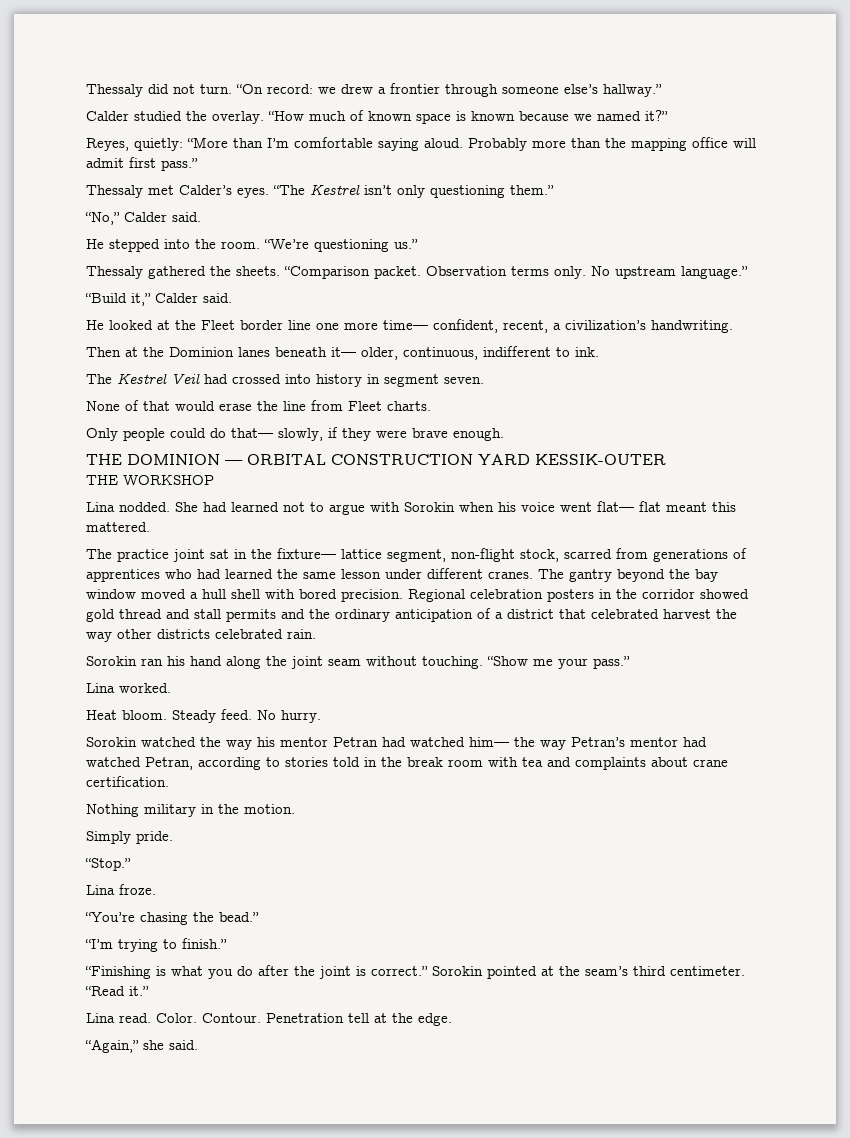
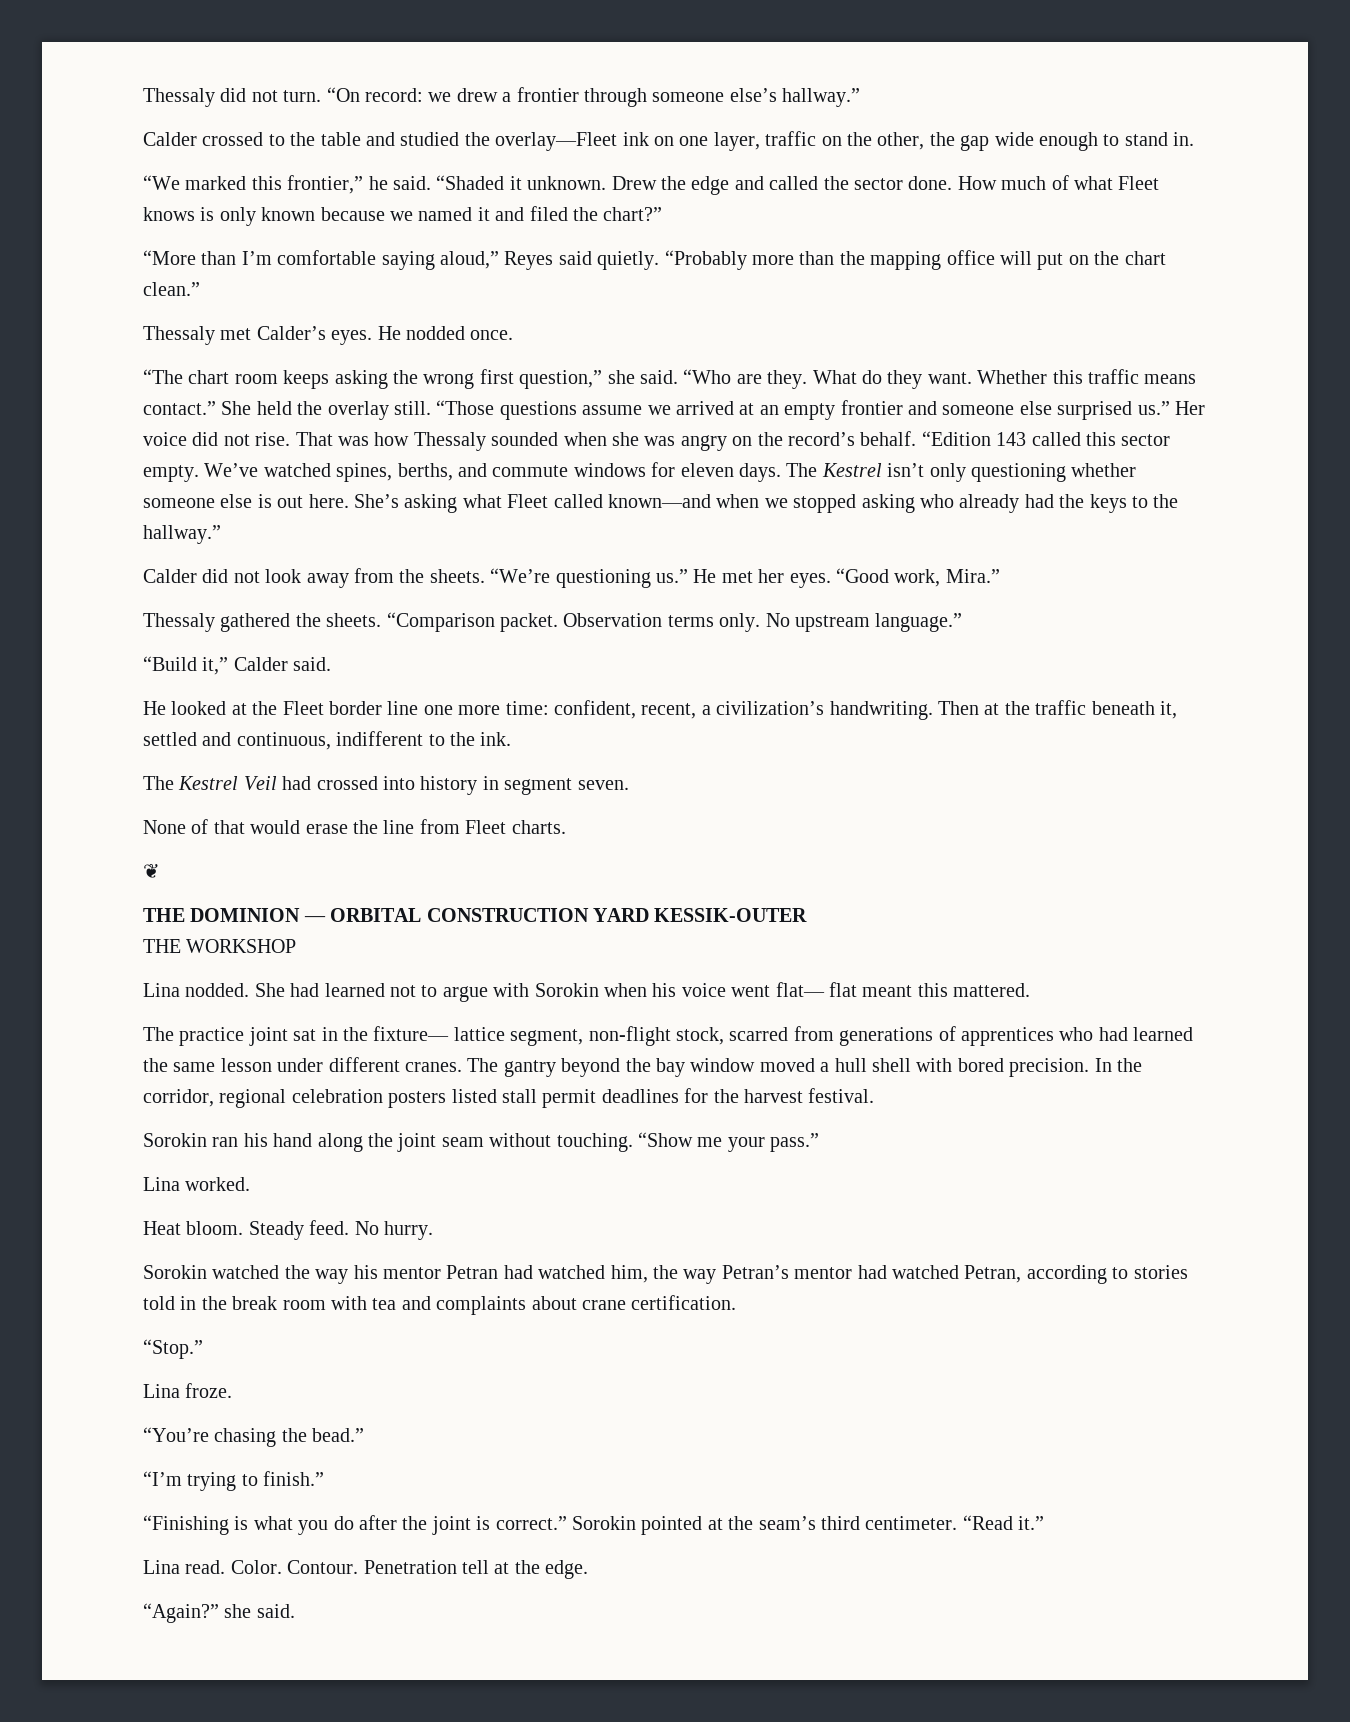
- Calder studied the overlay. “How much of known space is known because we named it?”
- Reyes, quietly: “More than I’m comfortable saying aloud. Probably more than the mapping office will admit first pass.”
+ Calder crossed to the table and studied the overlay—Fleet ink on one layer, traffic on the other, the gap wide enough to stand in.
+ “We marked this frontier,” he said. “Shaded it unknown. Drew the edge and called the sector done. How much of what Fleet knows is only known because we named it and filed the chart?”
+ “More than I’m comfortable saying aloud,” Reyes said quietly. “Probably more than the mapping office will put on the chart clean.”
- “The Kestrel isn’t only questioning them.”
- “No,” Calder said.
- He stepped into the room. “We’re questioning us.”
+ He nodded once.
+ “The chart room keeps asking the wrong first question,” she said. “Who are they. What do they want. Whether this traffic means contact.” She held the overlay still. “Those questions assume we arrived at an empty frontier and someone else surprised us.” Her voice did not rise. That was how Thessaly sounded when she was angry on the record’s behalf. “Edition 143 called this sector empty. We’ve watched spines, berths, and commute windows for eleven days. The Kestrel isn’t only questioning whether someone else is out here. She’s asking what Fleet called known—and when we stopped asking who already had the keys to the hallway.”
+ Calder did not look away from the sheets. “We’re questioning us.” He met her eyes. “Good work, Mira.”
- He looked at the Fleet border line one more time— confident, recent, a civilization’s handwriting.
- Then at the Dominion lanes beneath it— older, continuous, indifferent to ink.
+ He looked at the Fleet border line one more time: confident, recent, a civilization’s handwriting. Then at the traffic beneath it, settled and continuous, indifferent to the ink.
- Only people could do that— slowly, if they were brave enough.
+ ❦
- Regional celebration posters in the corridor showed gold thread and stall permits and the ordinary anticipation of a district that celebrated harvest the way other districts celebrated rain.
+ In the corridor, regional celebration posters listed stall permit deadlines for the harvest festival.
- Sorokin watched the way his mentor Petran had watched him— the way Petran’s mentor had watched Petran, according to stories told in the break room with tea and complaints about crane certification.
+ Sorokin watched the way his mentor Petran had watched him, the way Petran’s mentor had watched Petran, according to stories told in the break room with tea and complaints about crane certification.
- Nothing military in the motion.
- Simply pride.
- “Again,” she said.
+ “Again?” she said.

